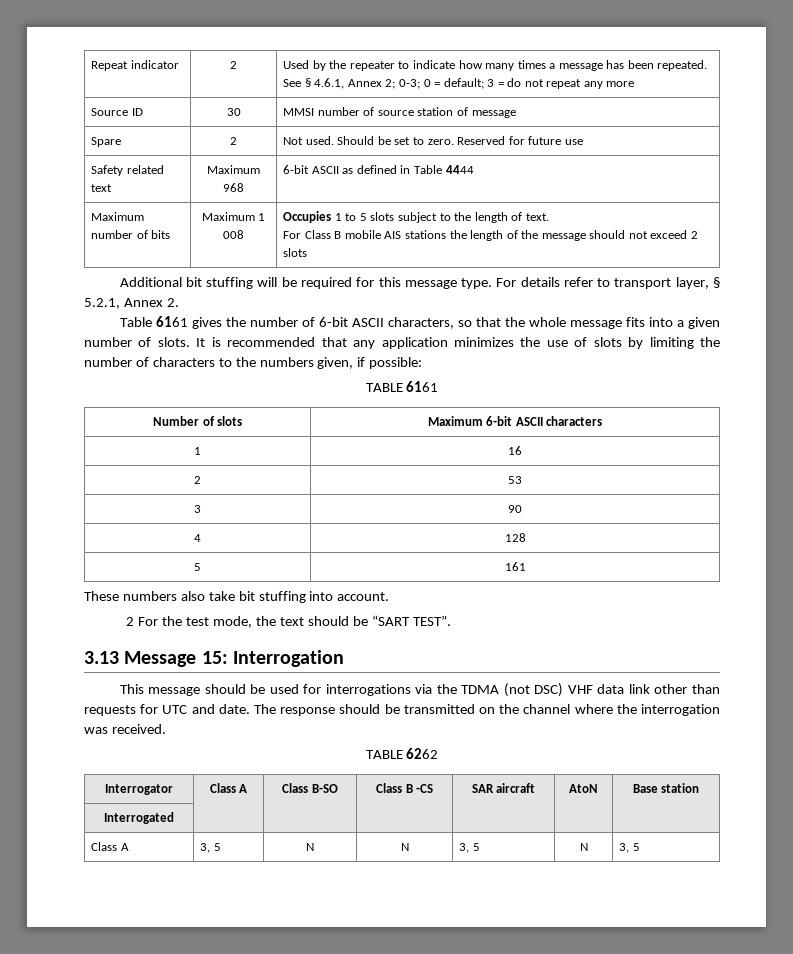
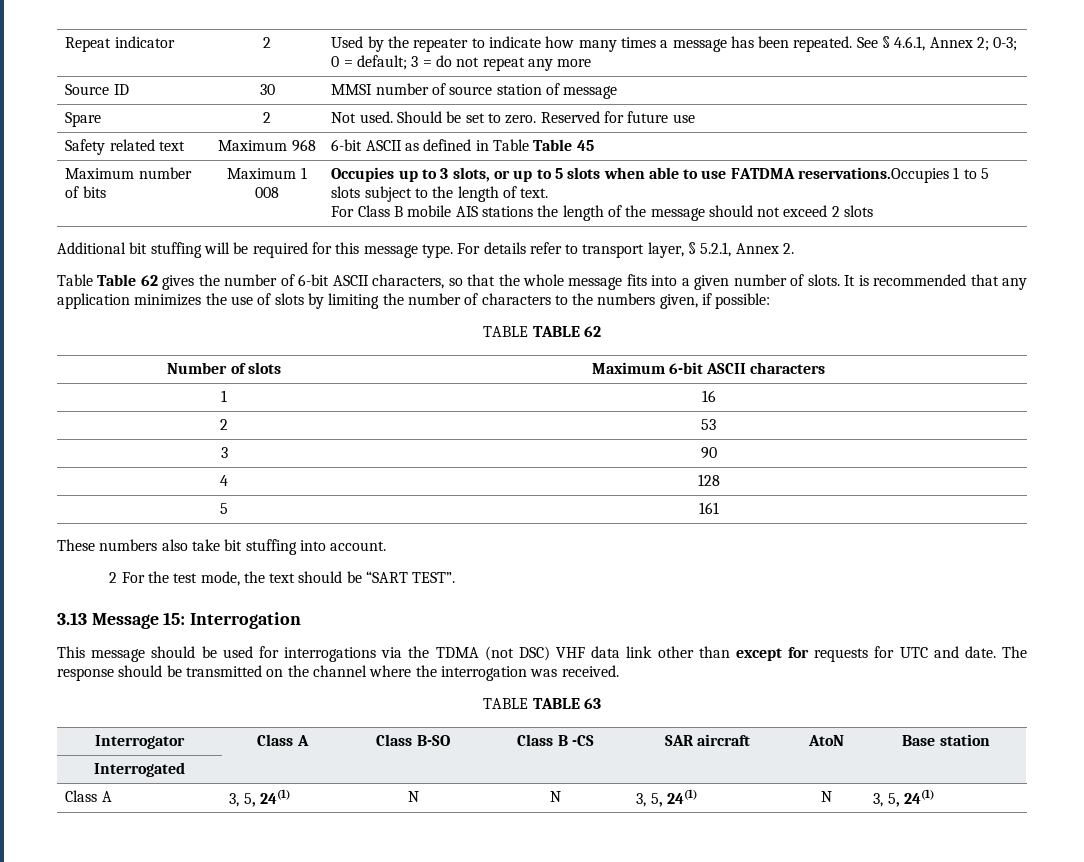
- Safety related text | Maximum 968 | 6-bit ASCII as defined in Table 4444
+ Safety related text | Maximum 968 | 6-bit ASCII as defined in Table Table 45
- Occupies 1 to 5 slots subject to the length of text.
+ Occupies up to 3 slots, or up to 5 slots when able to use FATDMA reservations.Occupies 1 to 5 slots subject to the length of text.
- Table 6161 gives the number of 6-bit ASCII characters, so that the whole message fits into a given number of slots.
+ Table Table 62 gives the number of 6-bit ASCII characters, so that the whole message fits into a given number of slots.
- TABLE 6161
+ TABLE TABLE 62
- This message should be used for interrogations via the TDMA (not DSC) VHF data link other than requests for UTC and date.
+ This message should be used for interrogations via the TDMA (not DSC) VHF data link other than except for requests for UTC and date.
- TABLE 6262
+ TABLE TABLE 63
- Class A | 3, 5 | N | N | 3, 5 | N | 3, 5
+ Class A | 3, 5, 24(1) | N | N | 3, 5, 24(1) | N | 3, 5, 24(1)

